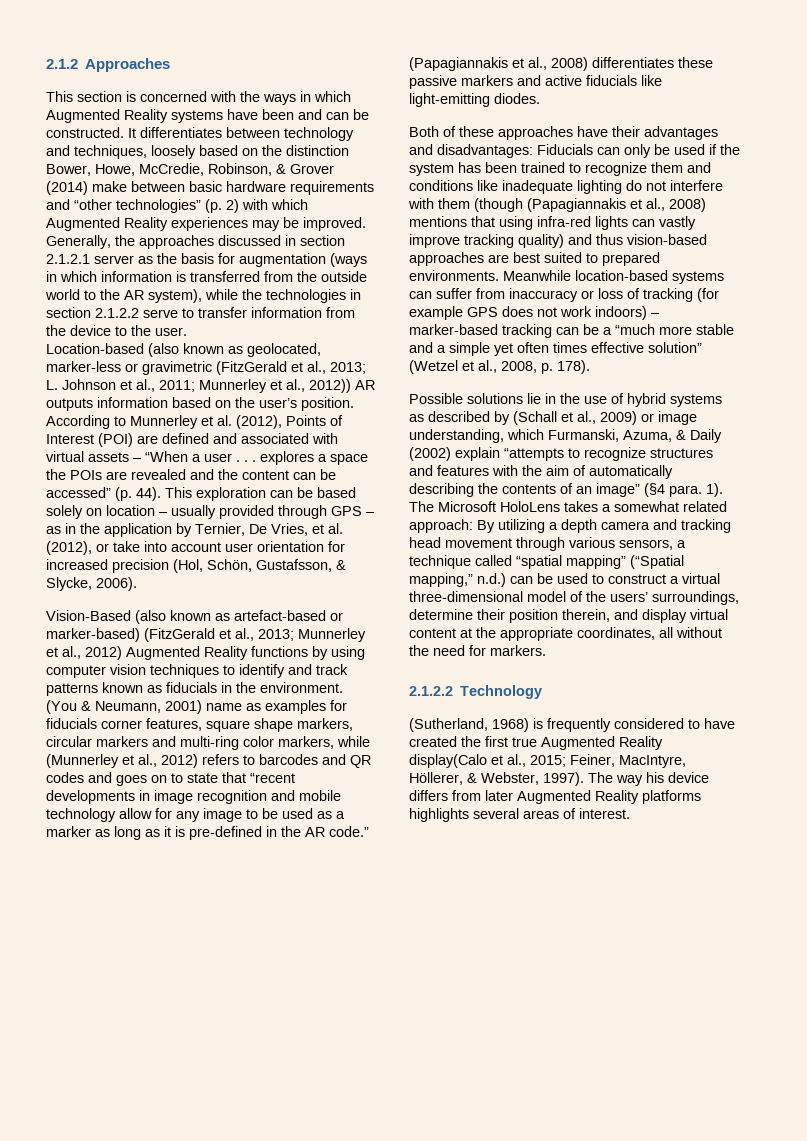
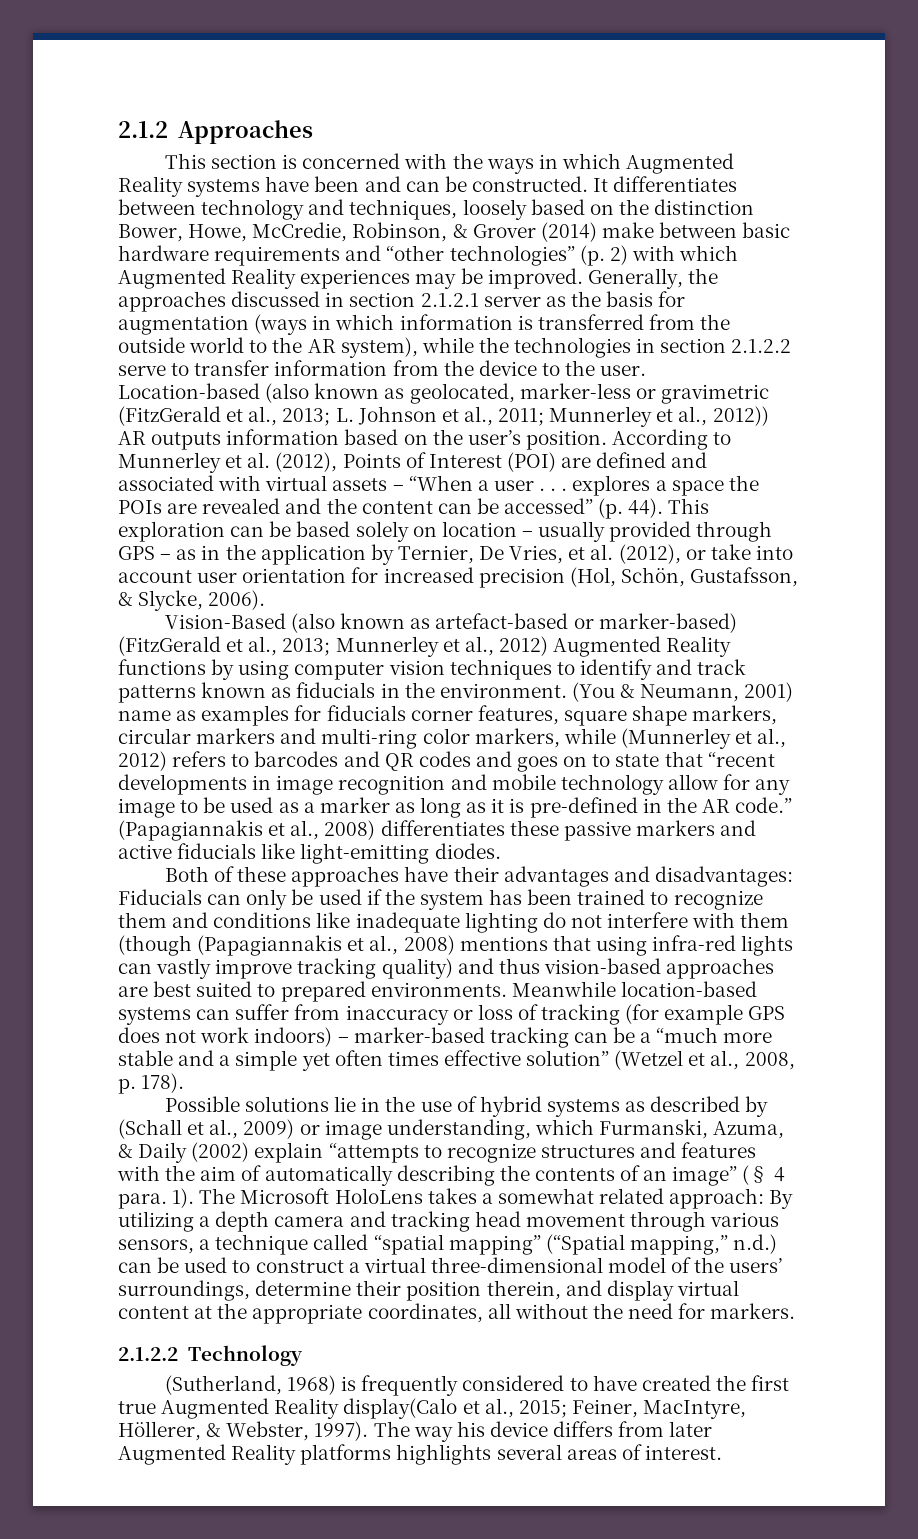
- Possible solutions lie in the use of hybrid systems as described by (Schall et al., 2009) or image understanding, which Furmanski, Azuma, & Daily (2002) explain “attempts to recognize structures and features with the aim of automatically describing the contents of an image” (§4 para. 1).
+ Possible solutions lie in the use of hybrid systems as described by (Schall et al., 2009) or image understanding, which Furmanski, Azuma, & Daily (2002) explain “attempts to recognize structures and features with the aim of automatically describing the contents of an image” (§ 4 para. 1).

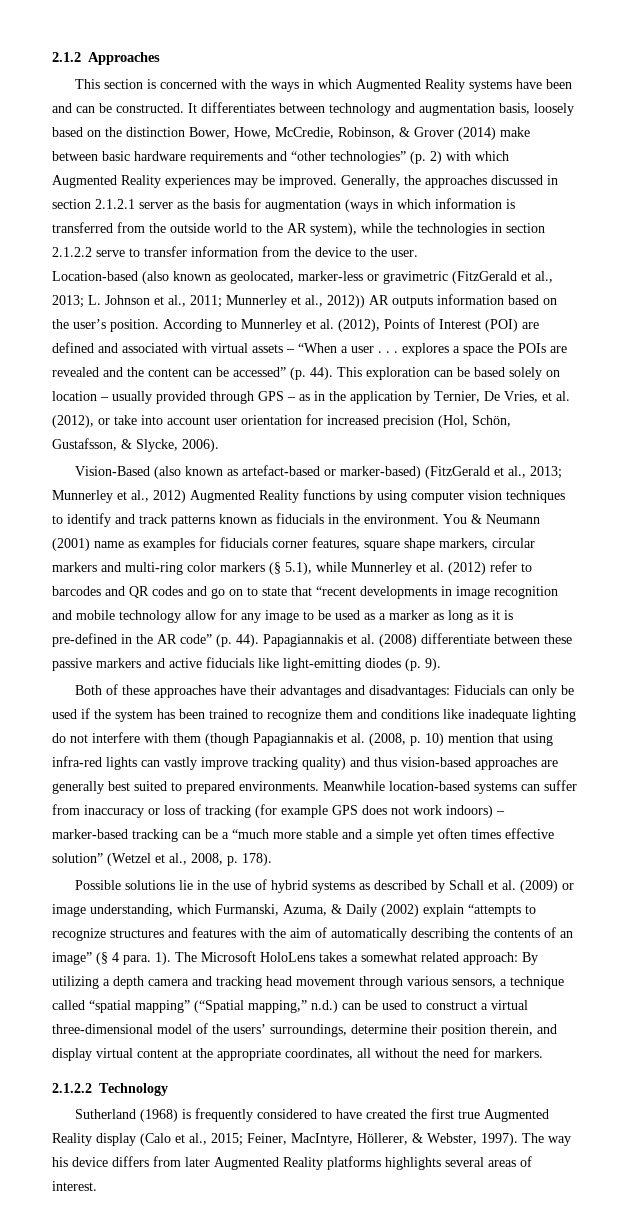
- It differentiates between technology and techniques, loosely based on the distinction Bower, Howe, McCredie, Robinson, & Grover (2014) make between basic hardware requirements and “other technologies” (p. 2) with which Augmented Reality experiences may be improved.
+ It differentiates between technology and augmentation basis, loosely based on the distinction Bower, Howe, McCredie, Robinson, & Grover (2014) make between basic hardware requirements and “other technologies” (p. 2) with which Augmented Reality experiences may be improved.
- (You & Neumann, 2001) name as examples for fiducials corner features, square shape markers, circular markers and multi-ring color markers, while (Munnerley et al., 2012) refers to barcodes and QR codes and goes on to state that “recent developments in image recognition and mobile technology allow for any image to be used as a marker as long as it is pre-defined in the AR code.” (Papagiannakis et al., 2008) differentiates these passive markers and active fiducials like light-emitting diodes.
+ You & Neumann (2001) name as examples for fiducials corner features, square shape markers, circular markers and multi-ring color markers (§ 5.1), while Munnerley et al. (2012) refer to barcodes and QR codes and go on to state that “recent developments in image recognition and mobile technology allow for any image to be used as a marker as long as it is pre-defined in the AR code” (p. 44). Papagiannakis et al. (2008) differentiate between these passive markers and active fiducials like light-emitting diodes (p. 9).
- Both of these approaches have their advantages and disadvantages: Fiducials can only be used if the system has been trained to recognize them and conditions like inadequate lighting do not interfere with them (though (Papagiannakis et al., 2008) mentions that using infra-red lights can vastly improve tracking quality) and thus vision-based approaches are best suited to prepared environments.
+ Both of these approaches have their advantages and disadvantages: Fiducials can only be used if the system has been trained to recognize them and conditions like inadequate lighting do not interfere with them (though Papagiannakis et al. (2008, p. 10) mention that using infra-red lights can vastly improve tracking quality) and thus vision-based approaches are generally best suited to prepared environments.
- Possible solutions lie in the use of hybrid systems as described by (Schall et al., 2009) or image understanding, which Furmanski, Azuma, & Daily (2002) explain “attempts to recognize structures and features with the aim of automatically describing the contents of an image” (§ 4 para. 1).
+ Possible solutions lie in the use of hybrid systems as described by Schall et al. (2009) or image understanding, which Furmanski, Azuma, & Daily (2002) explain “attempts to recognize structures and features with the aim of automatically describing the contents of an image” (§ 4 para. 1).
- (Sutherland, 1968) is frequently considered to have created the first true Augmented Reality display(Calo et al., 2015; Feiner, MacIntyre, Höllerer, & Webster, 1997).
+ Sutherland (1968) is frequently considered to have created the first true Augmented Reality display (Calo et al., 2015; Feiner, MacIntyre, Höllerer, & Webster, 1997).

